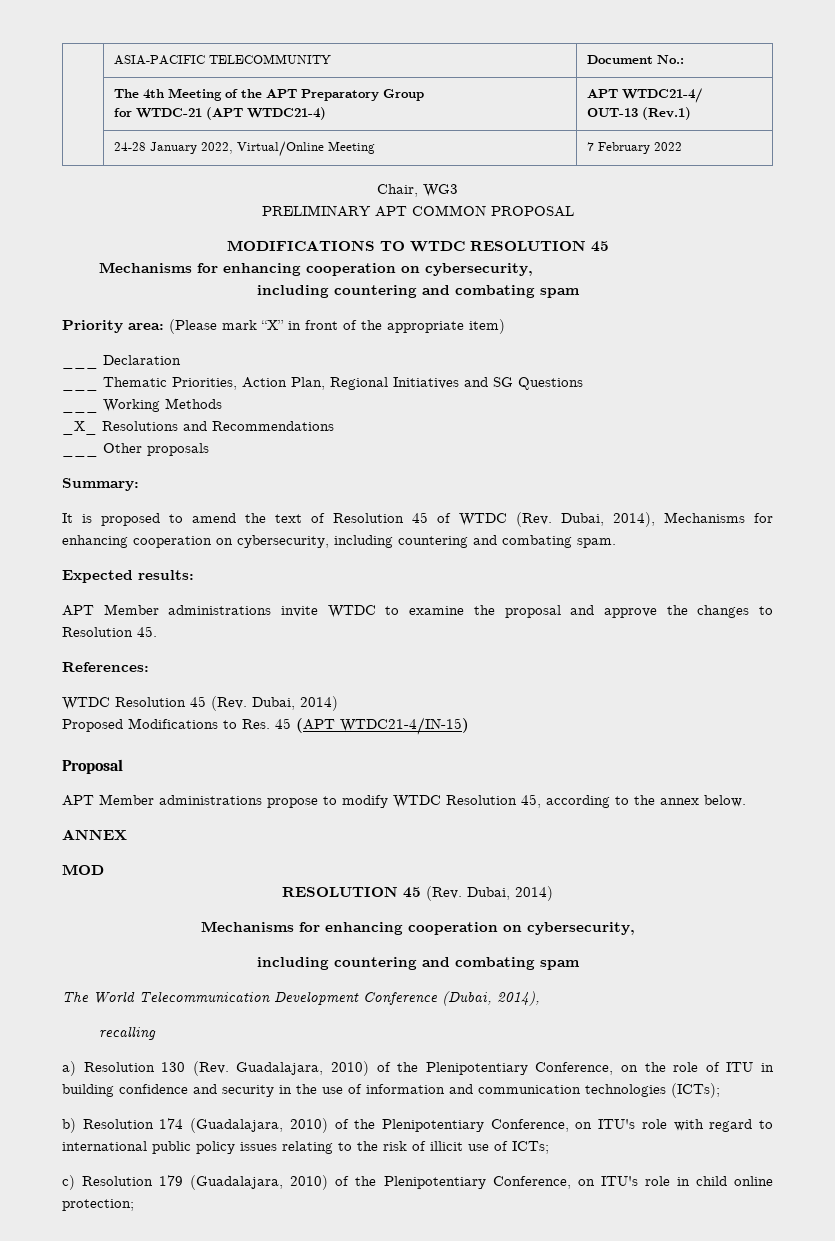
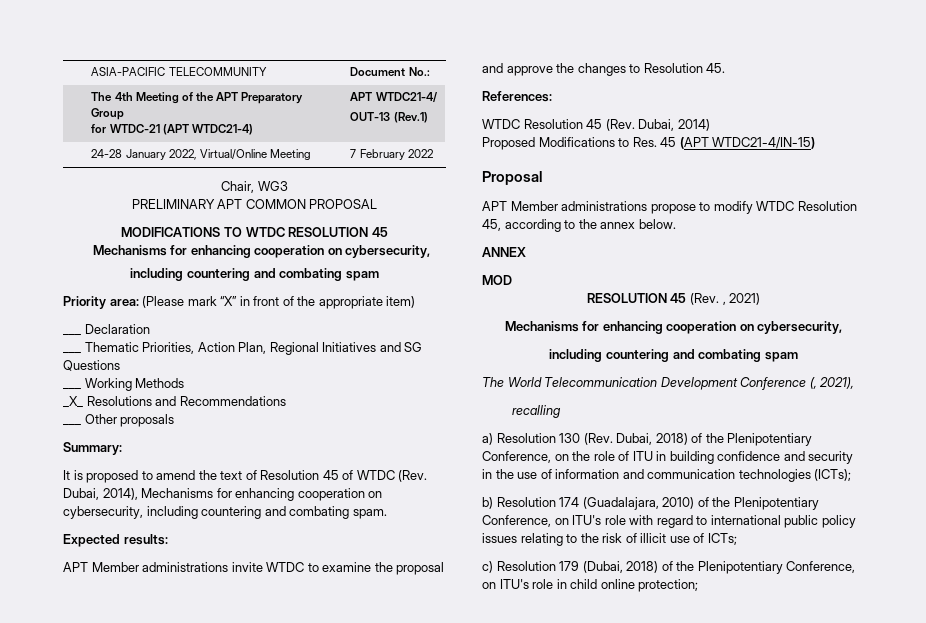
- RESOLUTION 45 (Rev. Dubai, 2014)
+ RESOLUTION 45 (Rev. , 2021)
- The World Telecommunication Development Conference (Dubai, 2014),
+ The World Telecommunication Development Conference (, 2021),
- a) Resolution 130 (Rev. Guadalajara, 2010) of the Plenipotentiary Conference, on the role of ITU in building confidence and security in the use of information and communication technologies (ICTs);
+ a) Resolution 130 (Rev. Dubai, 2018) of the Plenipotentiary Conference, on the role of ITU in building confidence and security in the use of information and communication technologies (ICTs);
- c) Resolution 179 (Guadalajara, 2010) of the Plenipotentiary Conference, on ITU's role in child online protection;
+ c) Resolution 179 (Dubai, 2018) of the Plenipotentiary Conference, on ITU's role in child online protection;

